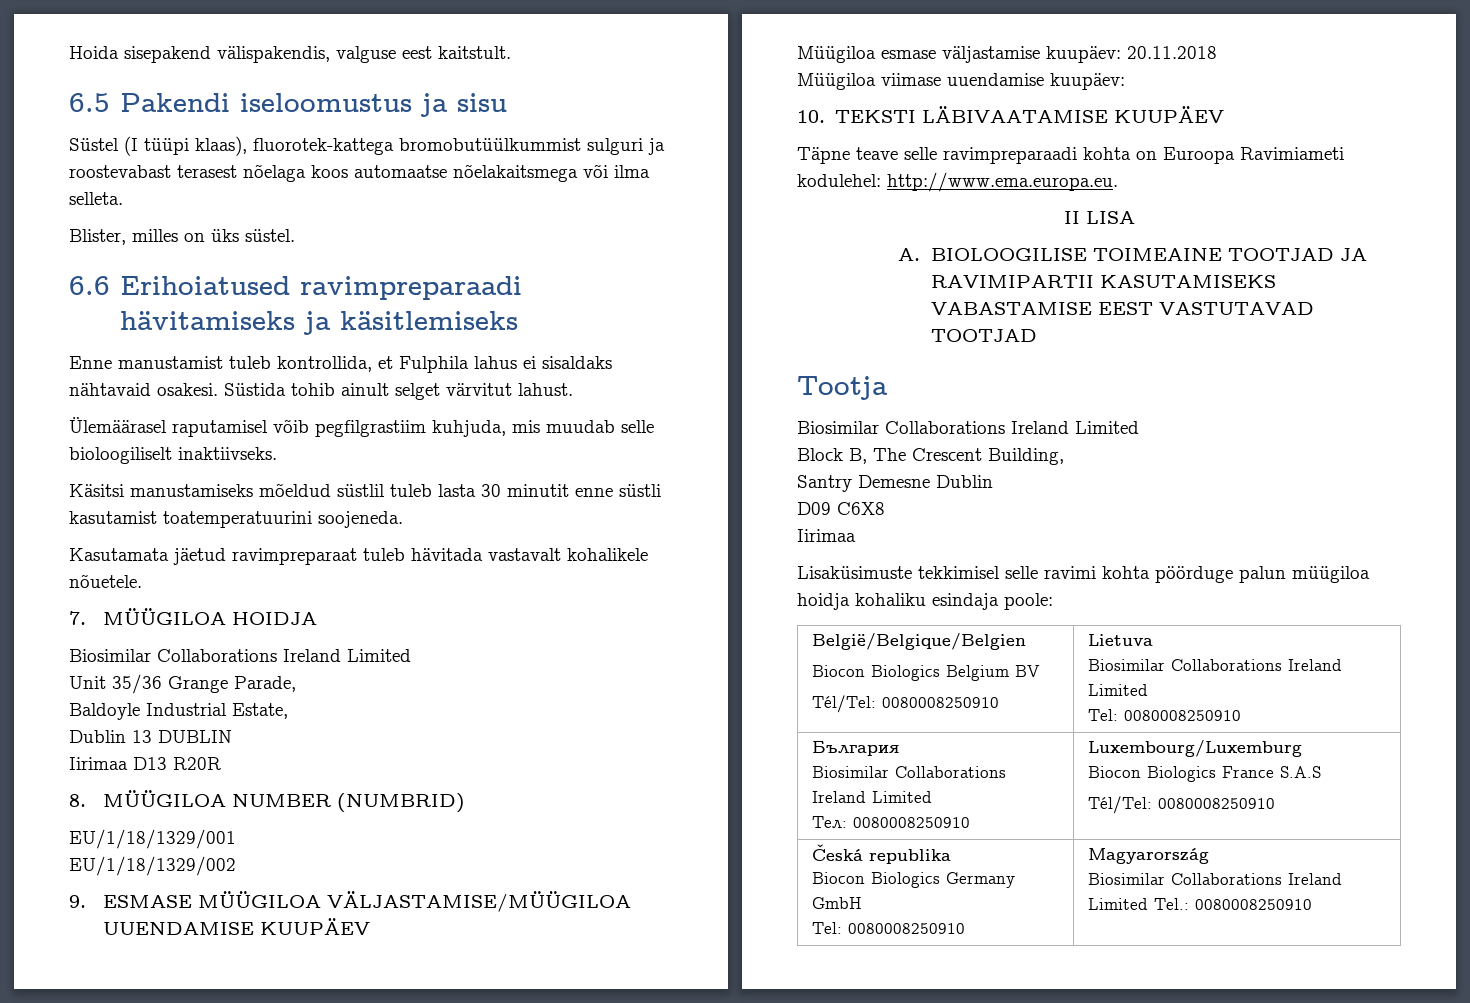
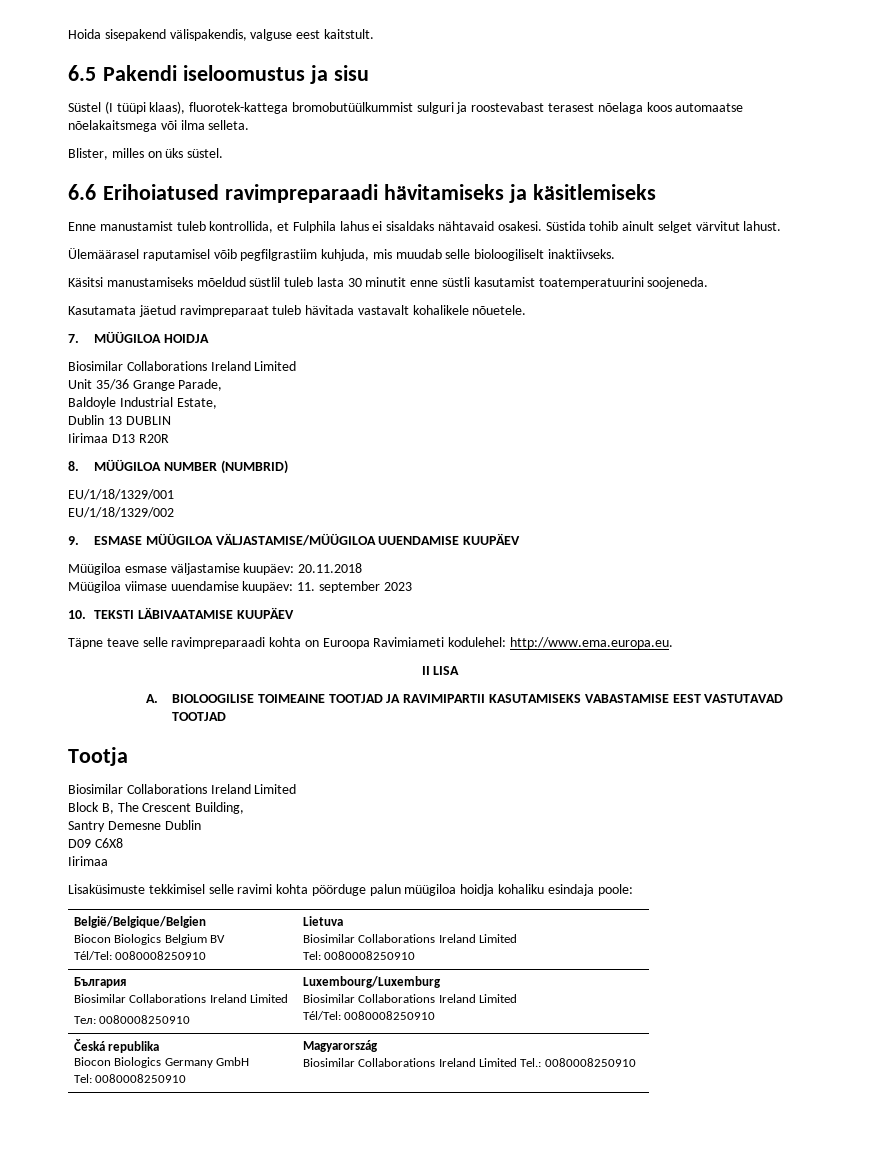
- Müügiloa viimase uuendamise kuupäev:
+ Müügiloa viimase uuendamise kuupäev: 11. september 2023
  България
  Biosimilar Collaborations Ireland Limited
  Тел: 0080008250910 | Luxembourg/Luxemburg
- Biocon Biologics France S.A.S
+ Biosimilar Collaborations Ireland Limited

